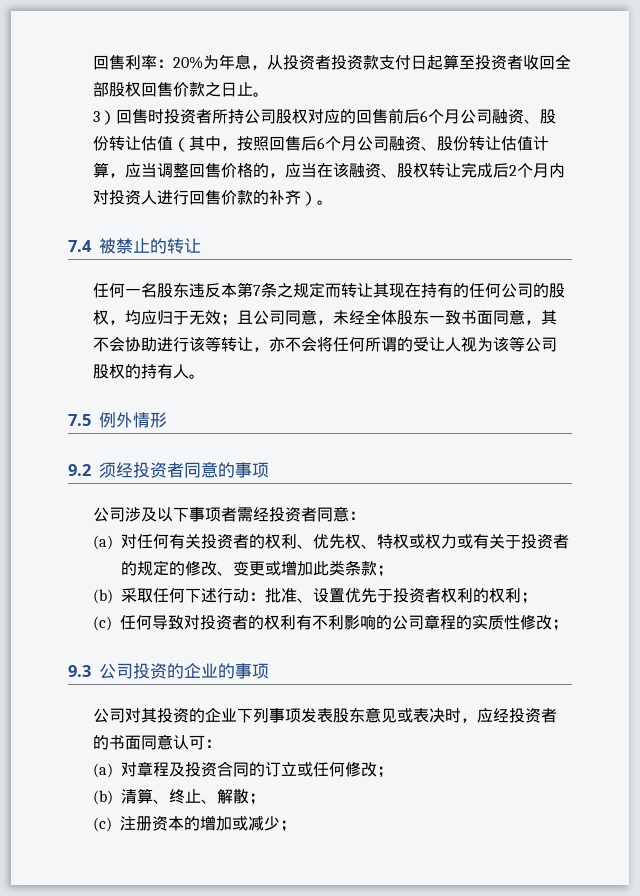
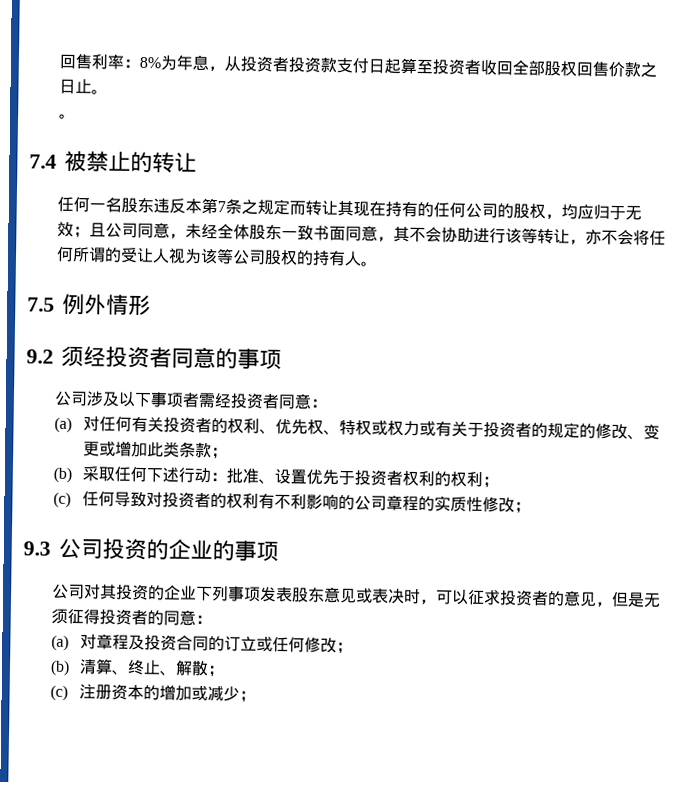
- 回售利率：20%为年息，从投资者投资款支付日起算至投资者收回全部股权回售价款之日止。
- 3）回售时投资者所持公司股权对应的回售前后6个月公司融资、股份转让估值（其中，按照回售后6个月公司融资、股份转让估值计算，应当调整回售价格的，应当在该融资、股权转让完成后2个月内对投资人进行回售价款的补齐）。
+ 回售利率：8%为年息，从投资者投资款支付日起算至投资者收回全部股权回售价款之日止。
+ 。
- 公司对其投资的企业下列事项发表股东意见或表决时，应经投资者的书面同意认可：
+ 公司对其投资的企业下列事项发表股东意见或表决时，可以征求投资者的意见，但是无须征得投资者的同意：

